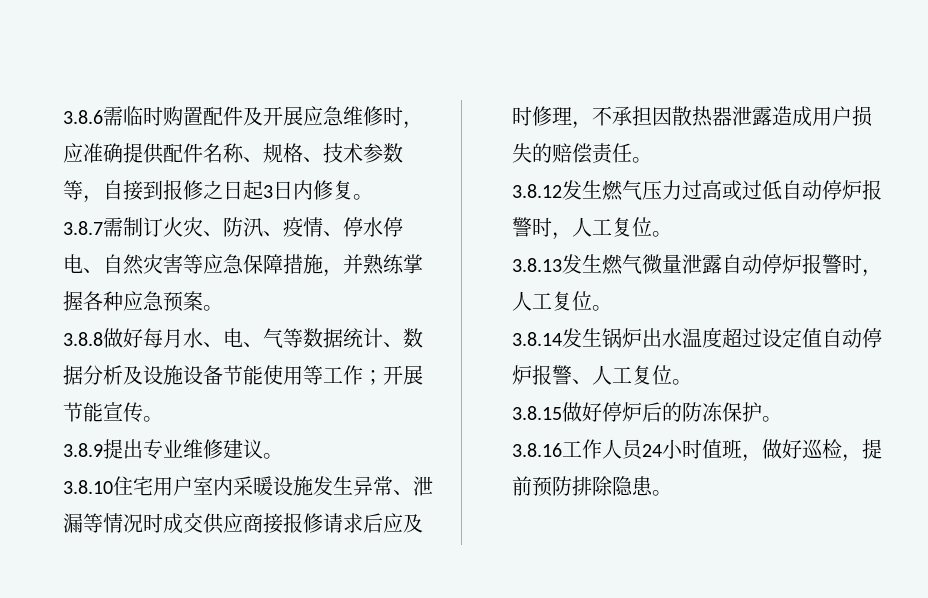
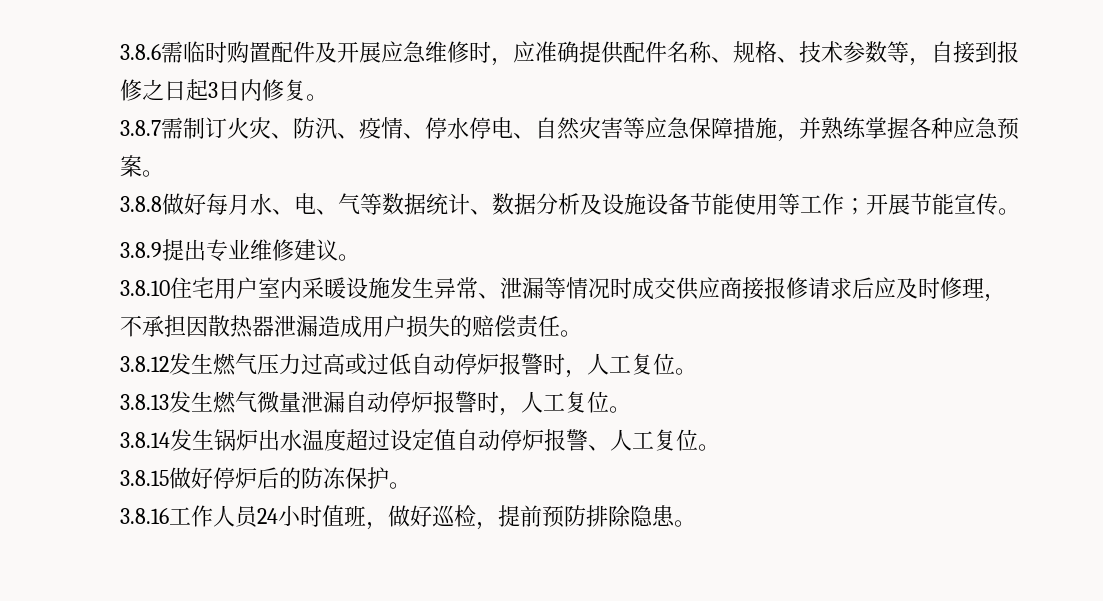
- 3.8.10住宅用户室内采暖设施发生异常、泄漏等情况时成交供应商接报修请求后应及时修理，不承担因散热器泄露造成用户损失的赔偿责任。
+ 3.8.10住宅用户室内采暖设施发生异常、泄漏等情况时成交供应商接报修请求后应及时修理，不承担因散热器泄漏造成用户损失的赔偿责任。
- 3.8.13发生燃气微量泄露自动停炉报警时，人工复位。
+ 3.8.13发生燃气微量泄漏自动停炉报警时，人工复位。

